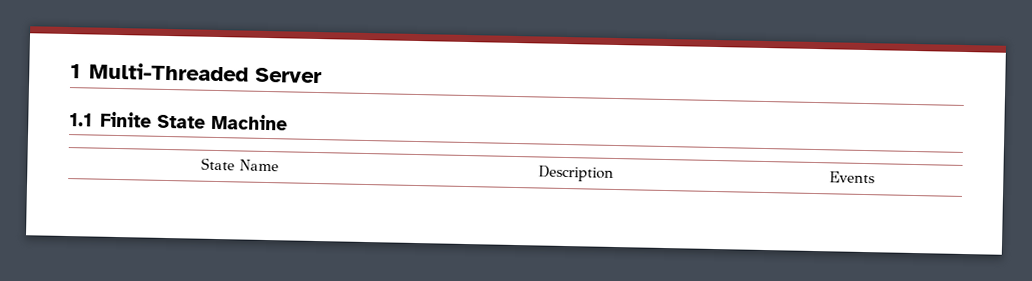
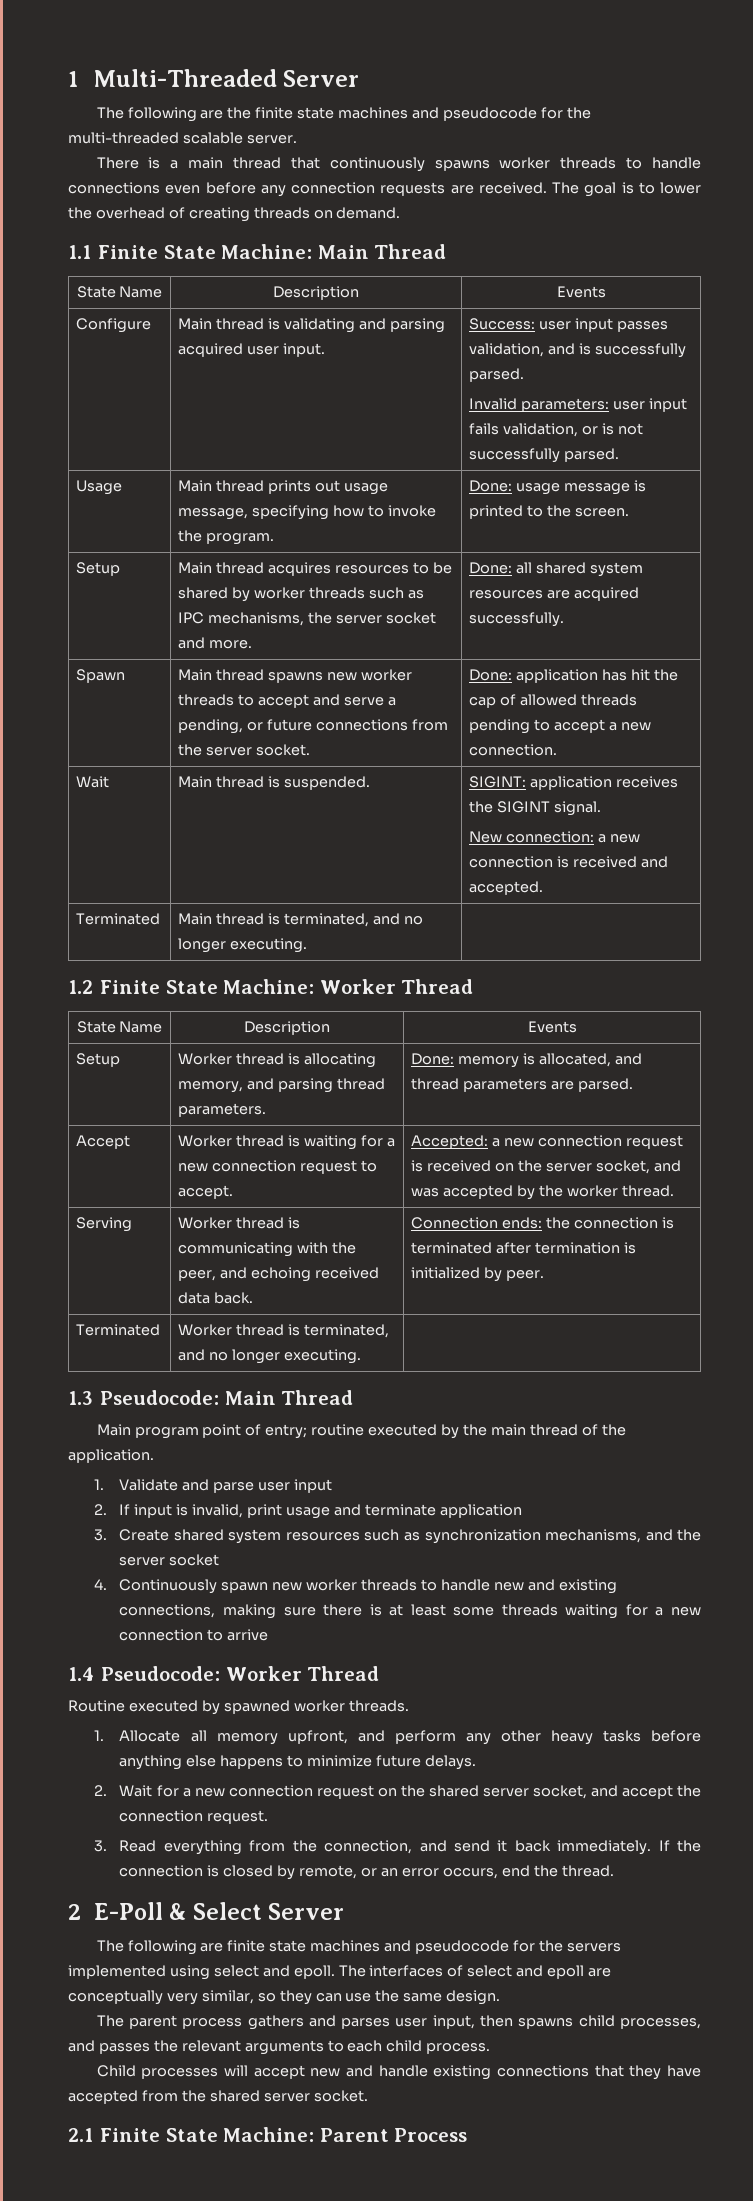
+ The following are the finite state machines and pseudocode for the multi-threaded scalable server.
+ There is a main thread that continuously spawns worker threads to handle connections even before any connection requests are received. The goal is to lower the overhead of creating threads on demand.
- 1.1 Finite State Machine
+ 1.1 Finite State Machine: Main Thread
  State Name | Description | Events
+ Configure | Main thread is validating and parsing acquired user input. | Success: user input passes validation, and is successfully parsed.
+ Invalid parameters: user input fails validation, or is not successfully parsed.
+ Usage | Main thread prints out usage message, specifying how to invoke the program. | Done: usage message is printed to the screen.
+ Setup | Main thread acquires resources to be shared by worker threads such as IPC mechanisms, the server socket and more. | Done: all shared system resources are acquired successfully.
+ Spawn | Main thread spawns new worker threads to accept and serve a pending, or future connections from the server socket. | Done: application has hit the cap of allowed threads pending to accept a new connection.
+ Wait | Main thread is suspended. | SIGINT: application receives the SIGINT signal.
+ New connection: a new connection is received and accepted.
+ Terminated | Main thread is terminated, and no longer executing. |
+ 1.2 Finite State Machine: Worker Thread
+ State Name | Description | Events
+ Setup | Worker thread is allocating memory, and parsing thread parameters. | Done: memory is allocated, and thread parameters are parsed.
+ Accept | Worker thread is waiting for a new connection request to accept. | Accepted: a new connection request is received on the server socket, and was accepted by the worker thread.
+ Serving | Worker thread is communicating with the peer, and echoing received data back. | Connection ends: the connection is terminated after termination is initialized by peer.
+ Terminated | Worker thread is terminated, and no longer executing. |
+ 1.3 Pseudocode: Main Thread
+ Main program point of entry; routine executed by the main thread of the application.
+ 1. Validate and parse user input
+ 2. If input is invalid, print usage and terminate application
+ 3. Create shared system resources such as synchronization mechanisms, and the server socket
+ 4. Continuously spawn new worker threads to handle new and existing connections, making sure there is at least some threads waiting for a new connection to arrive
+ 1.4 Pseudocode: Worker Thread
+ Routine executed by spawned worker threads.
+ 1. Allocate all memory upfront, and perform any other heavy tasks before anything else happens to minimize future delays.
+ 2. Wait for a new connection request on the shared server socket, and accept the connection request.
+ 3. Read everything from the connection, and send it back immediately. If the connection is closed by remote, or an error occurs, end the thread.
+ 2 E-Poll & Select Server
+ The following are finite state machines and pseudocode for the servers implemented using select and epoll. The interfaces of select and epoll are conceptually very similar, so they can use the same design.
+ The parent process gathers and parses user input, then spawns child processes, and passes the relevant arguments to each child process.
+ Child processes will accept new and handle existing connections that they have accepted from the shared server socket.
+ 2.1 Finite State Machine: Parent Process

